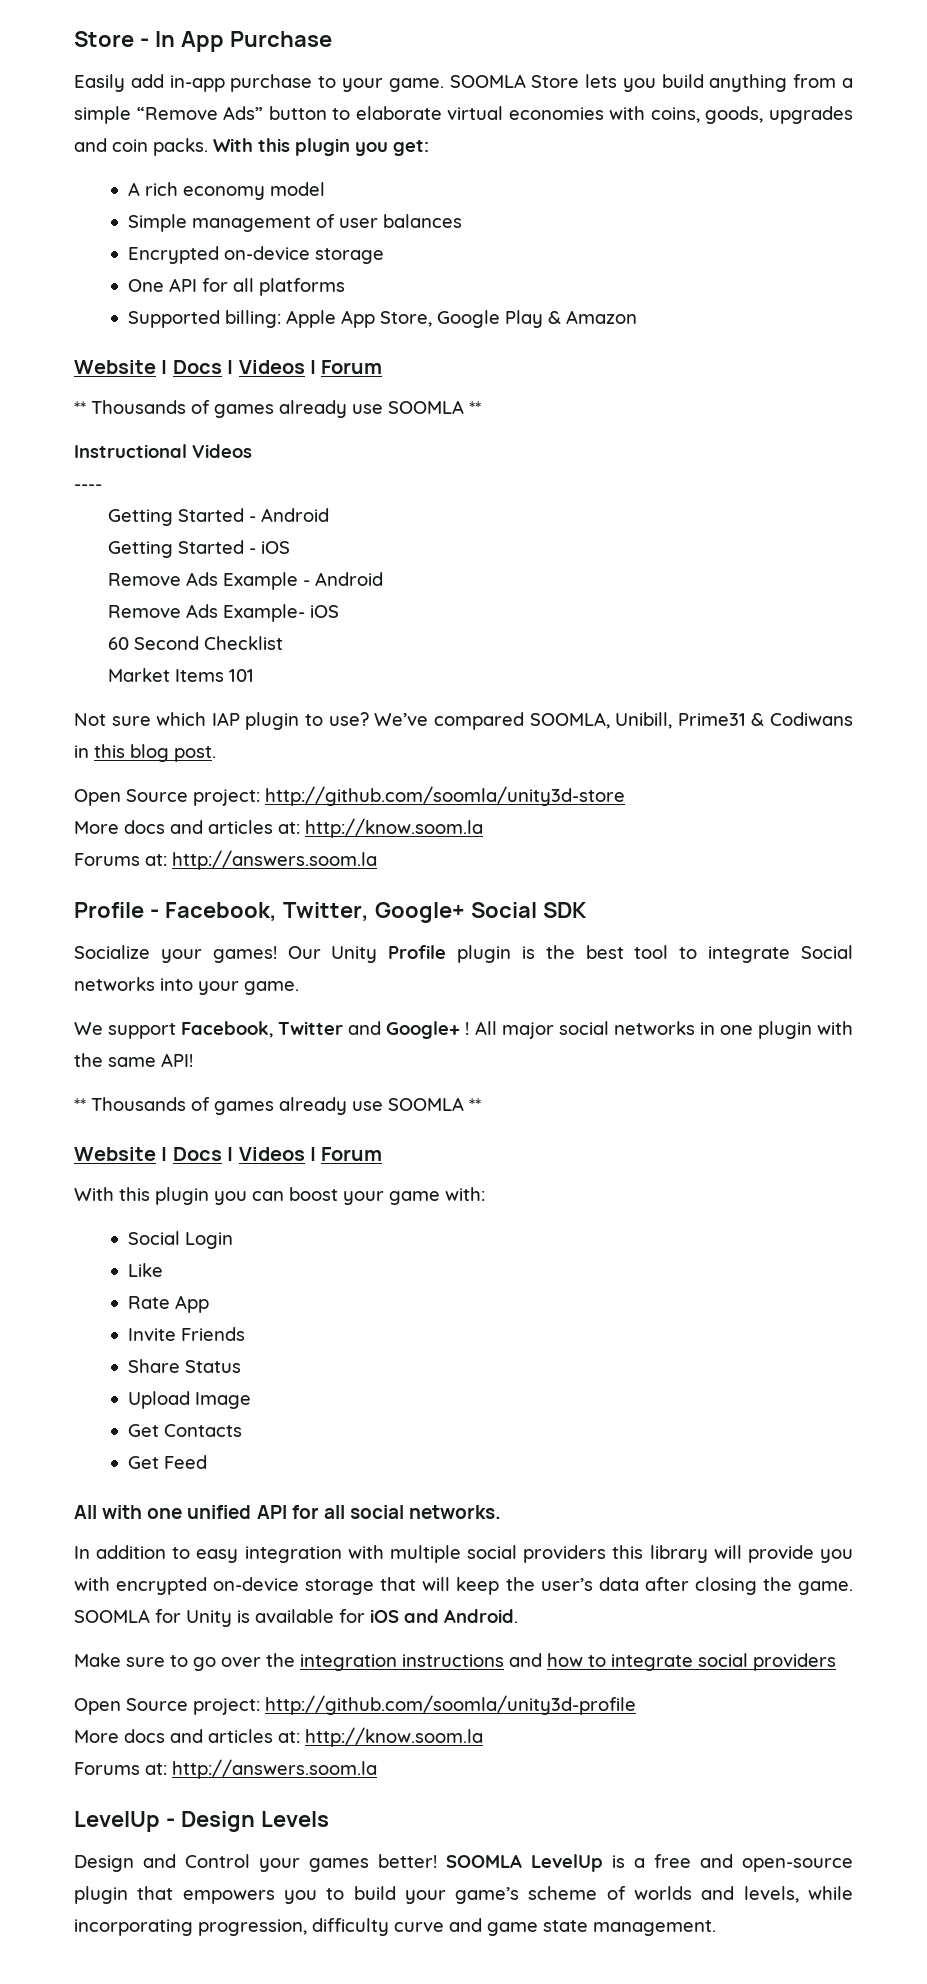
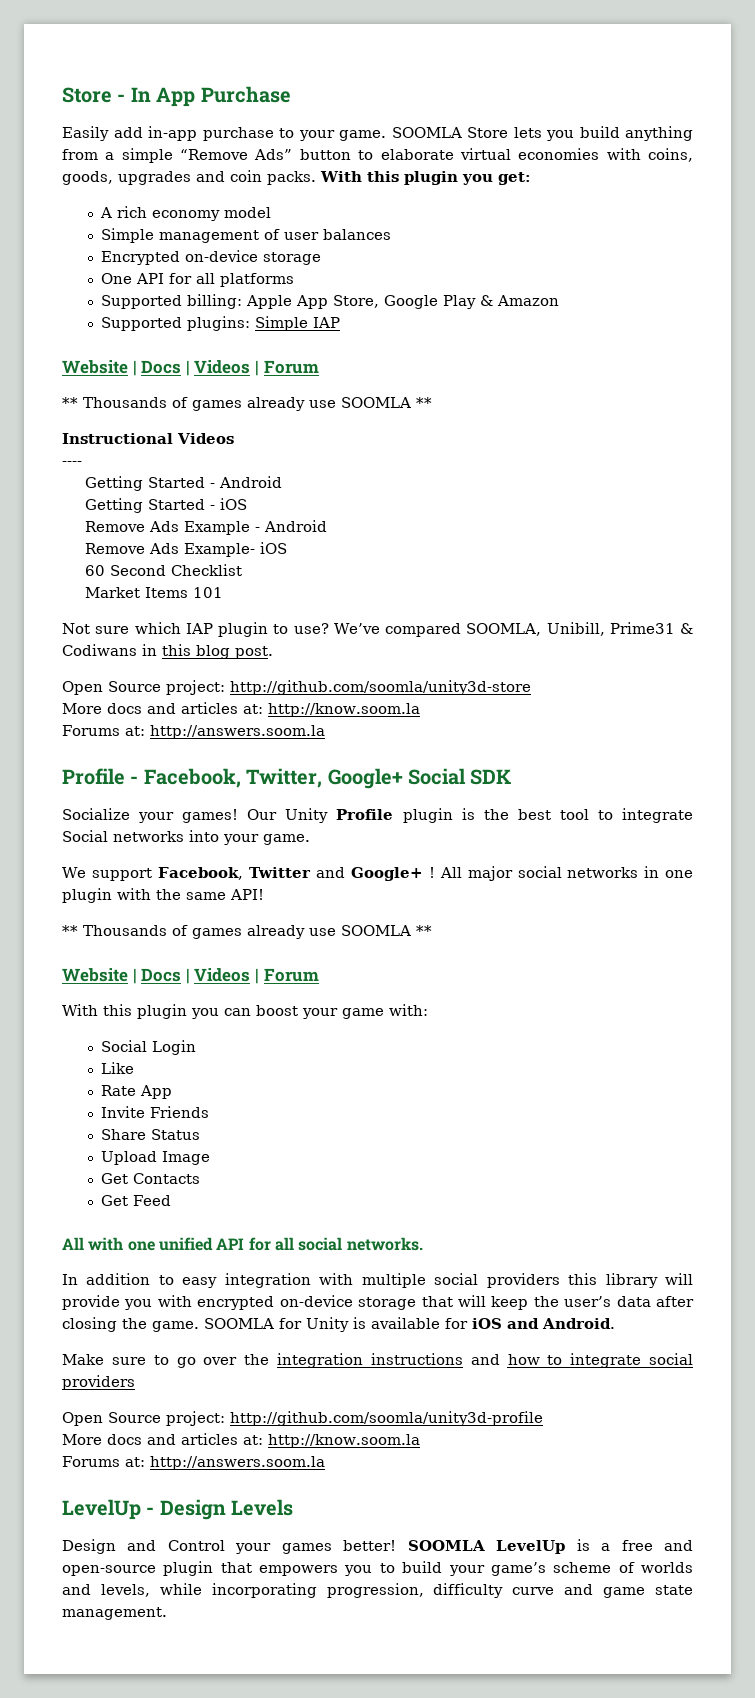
+ Supported plugins: Simple IAP

